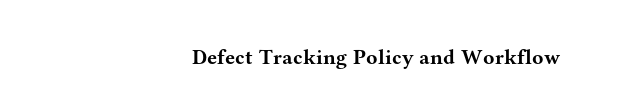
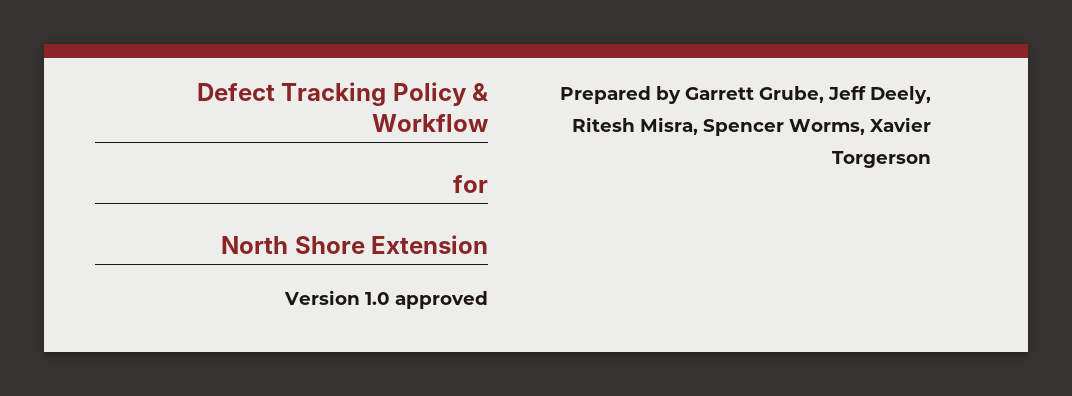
- Defect Tracking Policy and Workflow
+ Defect Tracking Policy & Workflow
+ for
+ North Shore Extension
+ Version 1.0 approved
+ Prepared by Garrett Grube, Jeff Deely, Ritesh Misra, Spencer Worms, Xavier Torgerson

